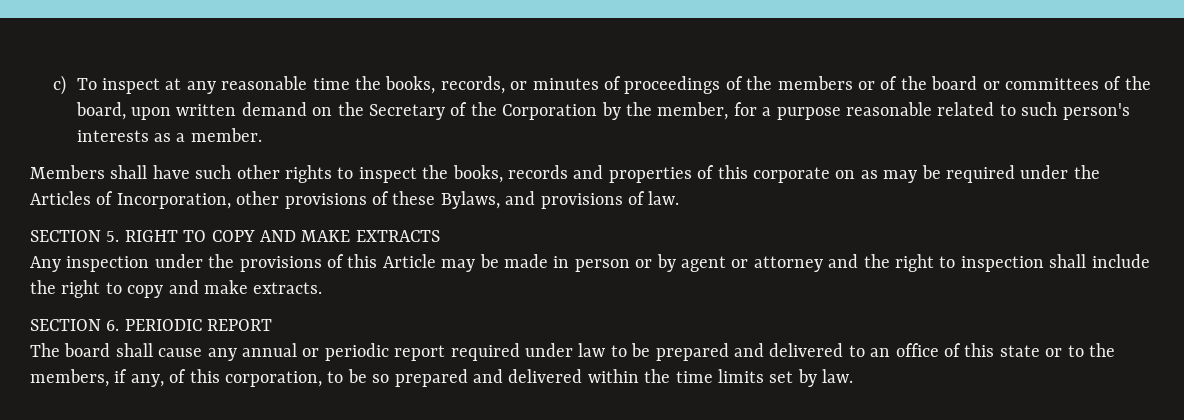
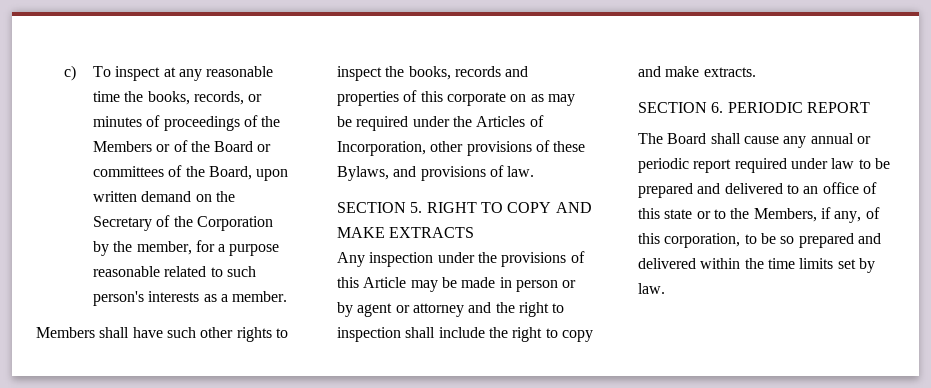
- c) To inspect at any reasonable time the books, records, or minutes of proceedings of the members or of the board or committees of the board, upon written demand on the Secretary of the Corporation by the member, for a purpose reasonable related to such person's interests as a member.
+ c) To inspect at any reasonable time the books, records, or minutes of proceedings of the Members or of the Board or committees of the Board, upon written demand on the Secretary of the Corporation by the member, for a purpose reasonable related to such person's interests as a member.
- The board shall cause any annual or periodic report required under law to be prepared and delivered to an office of this state or to the members, if any, of this corporation, to be so prepared and delivered within the time limits set by law.
+ The Board shall cause any annual or periodic report required under law to be prepared and delivered to an office of this state or to the Members, if any, of this corporation, to be so prepared and delivered within the time limits set by law.

